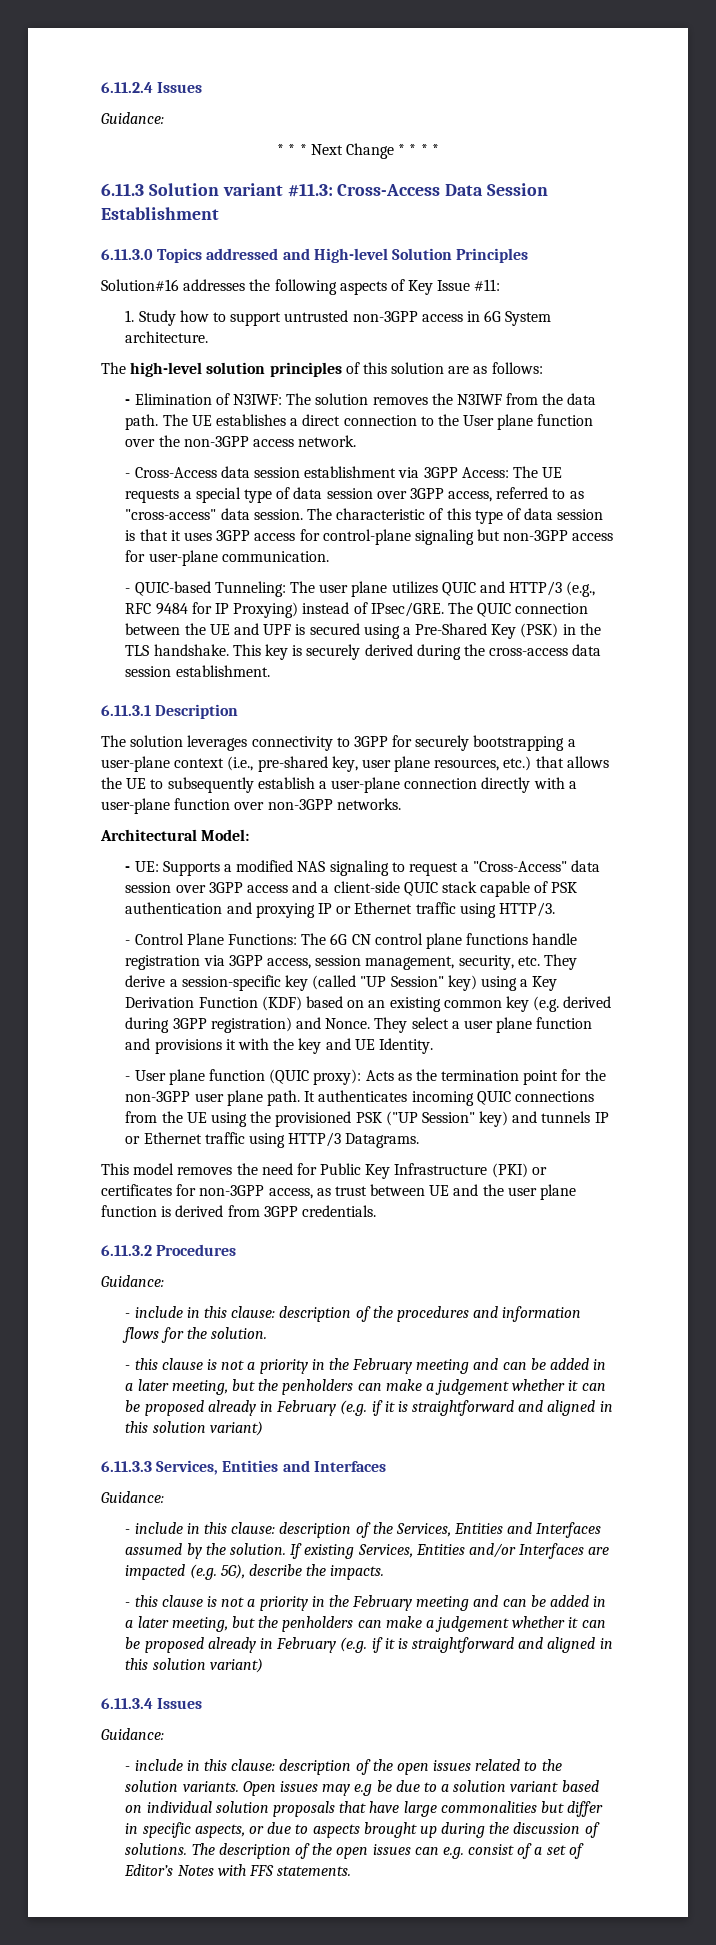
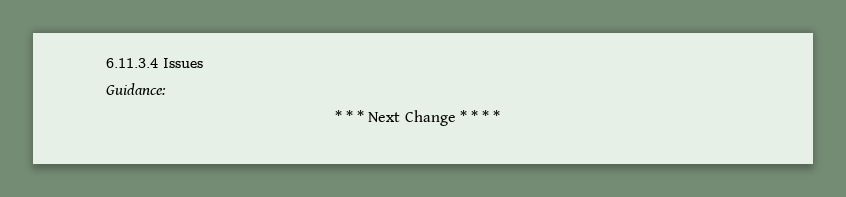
- 6.11.2.4 Issues
+ 6.11.3.4 Issues
- 6.11.3 Solution variant #11.3: Cross-Access Data Session Establishment
- 6.11.3.0 Topics addressed and High-level Solution Principles
- Solution#16 addresses the following aspects of Key Issue #11:
- 1. Study how to support untrusted non-3GPP access in 6G System architecture.
- The high-level solution principles of this solution are as follows:
- - Elimination of N3IWF: The solution removes the N3IWF from the data path. The UE establishes a direct connection to the User plane function over the non-3GPP access network.
- - Cross-Access data session establishment via 3GPP Access: The UE requests a special type of data session over 3GPP access, referred to as "cross-access" data session. The characteristic of this type of data session is that it uses 3GPP access for control-plane signaling but non-3GPP access for user-plane communication.
- - QUIC-based Tunneling: The user plane utilizes QUIC and HTTP/3 (e.g., RFC 9484 for IP Proxying) instead of IPsec/GRE. The QUIC connection between the UE and UPF is secured using a Pre-Shared Key (PSK) in the TLS handshake. This key is securely derived during the cross-access data session establishment.
- 6.11.3.1 Description
- The solution leverages connectivity to 3GPP for securely bootstrapping a user-plane context (i.e., pre-shared key, user plane resources, etc.) that allows the UE to subsequently establish a user-plane connection directly with a user-plane function over non-3GPP networks.
- Architectural Model:
- - UE: Supports a modified NAS signaling to request a "Cross-Access" data session over 3GPP access and a client-side QUIC stack capable of PSK authentication and proxying IP or Ethernet traffic using HTTP/3.
- - Control Plane Functions: The 6G CN control plane functions handle registration via 3GPP access, session management, security, etc. They derive a session-specific key (called "UP Session" key) using a Key Derivation Function (KDF) based on an existing common key (e.g. derived during 3GPP registration) and Nonce. They select a user plane function and provisions it with the key and UE Identity.
- - User plane function (QUIC proxy): Acts as the termination point for the non-3GPP user plane path. It authenticates incoming QUIC connections from the UE using the provisioned PSK ("UP Session" key) and tunnels IP or Ethernet traffic using HTTP/3 Datagrams.
- This model removes the need for Public Key Infrastructure (PKI) or certificates for non-3GPP access, as trust between UE and the user plane function is derived from 3GPP credentials.
- 6.11.3.2 Procedures
- Guidance:
- - include in this clause: description of the procedures and information flows for the solution.
- - this clause is not a priority in the February meeting and can be added in a later meeting, but the penholders can make a judgement whether it can be proposed already in February (e.g. if it is straightforward and aligned in this solution variant)
- 6.11.3.3 Services, Entities and Interfaces
- Guidance:
- - include in this clause: description of the Services, Entities and Interfaces assumed by the solution. If existing Services, Entities and/or Interfaces are impacted (e.g. 5G), describe the impacts.
- - this clause is not a priority in the February meeting and can be added in a later meeting, but the penholders can make a judgement whether it can be proposed already in February (e.g. if it is straightforward and aligned in this solution variant)
- 6.11.3.4 Issues
- Guidance:
- - include in this clause: description of the open issues related to the solution variants. Open issues may e.g be due to a solution variant based on individual solution proposals that have large commonalities but differ in specific aspects, or due to aspects brought up during the discussion of solutions. The description of the open issues can e.g. consist of a set of Editor’s Notes with FFS statements.

